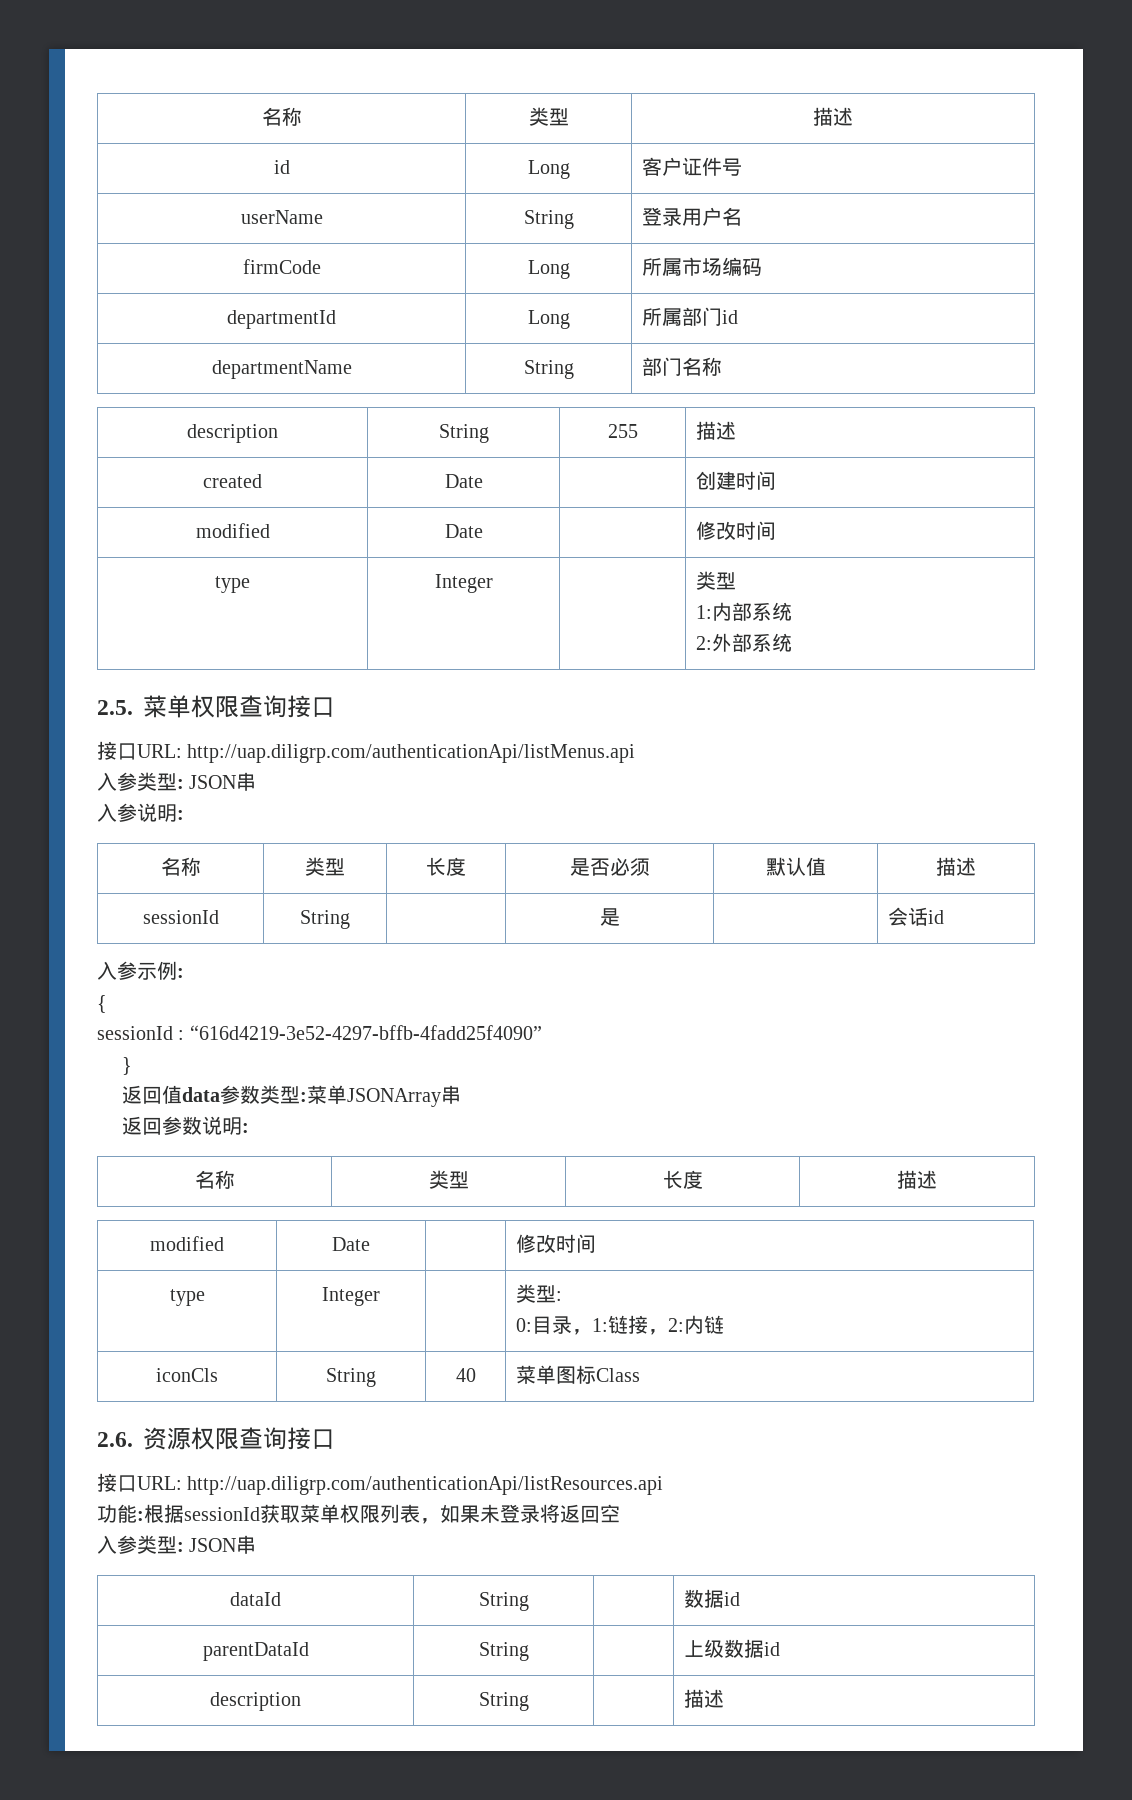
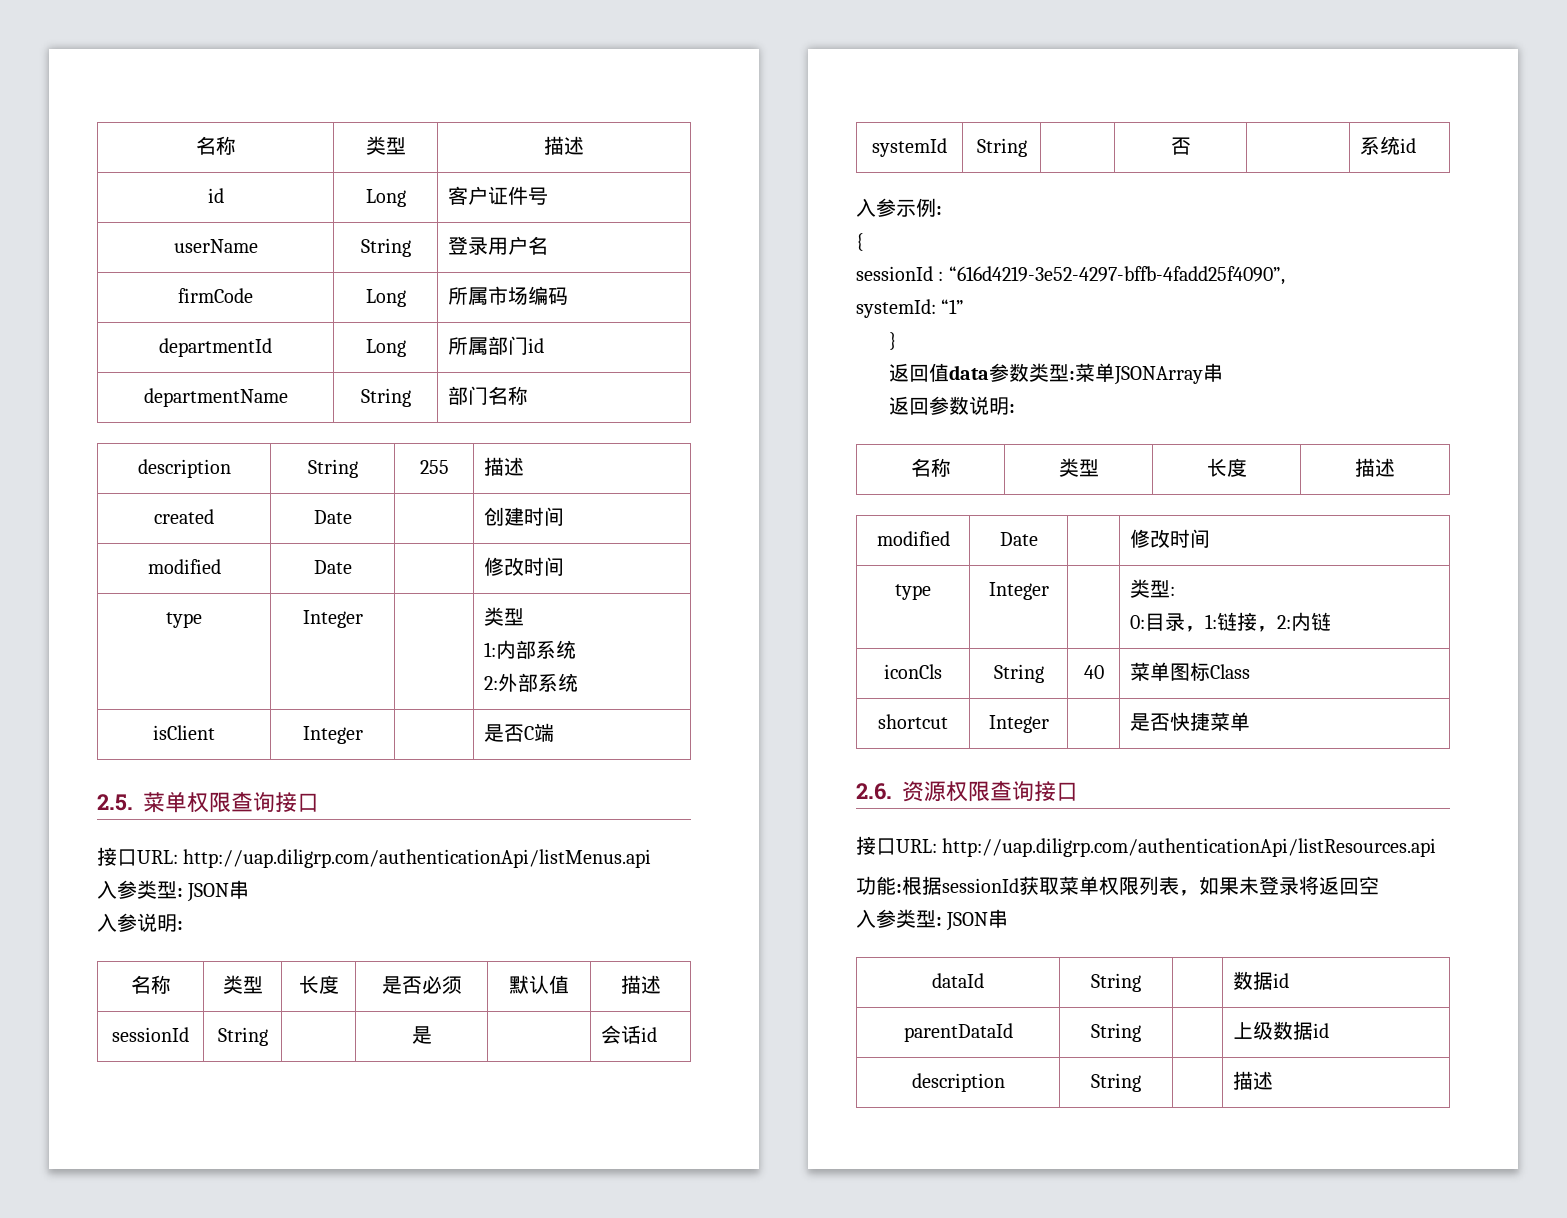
+ isClient | Integer | | 是否C端
+ systemId | String | | 否 | | 系统id
- sessionId : “616d4219-3e52-4297-bffb-4fadd25f4090”
+ sessionId : “616d4219-3e52-4297-bffb-4fadd25f4090”,
+ systemId: “1”
+ shortcut | Integer | | 是否快捷菜单

